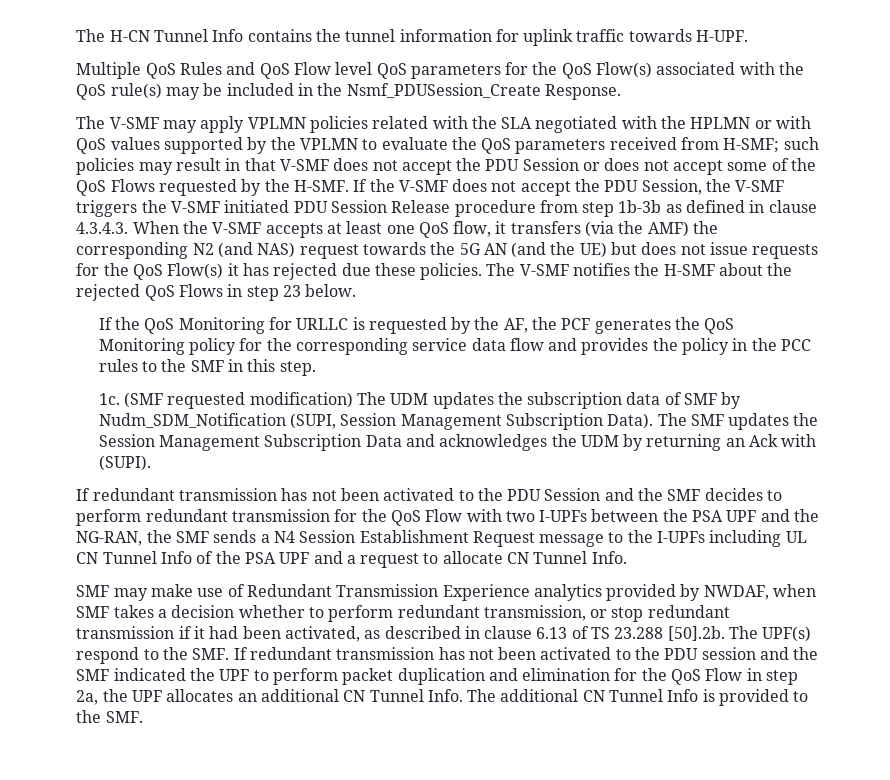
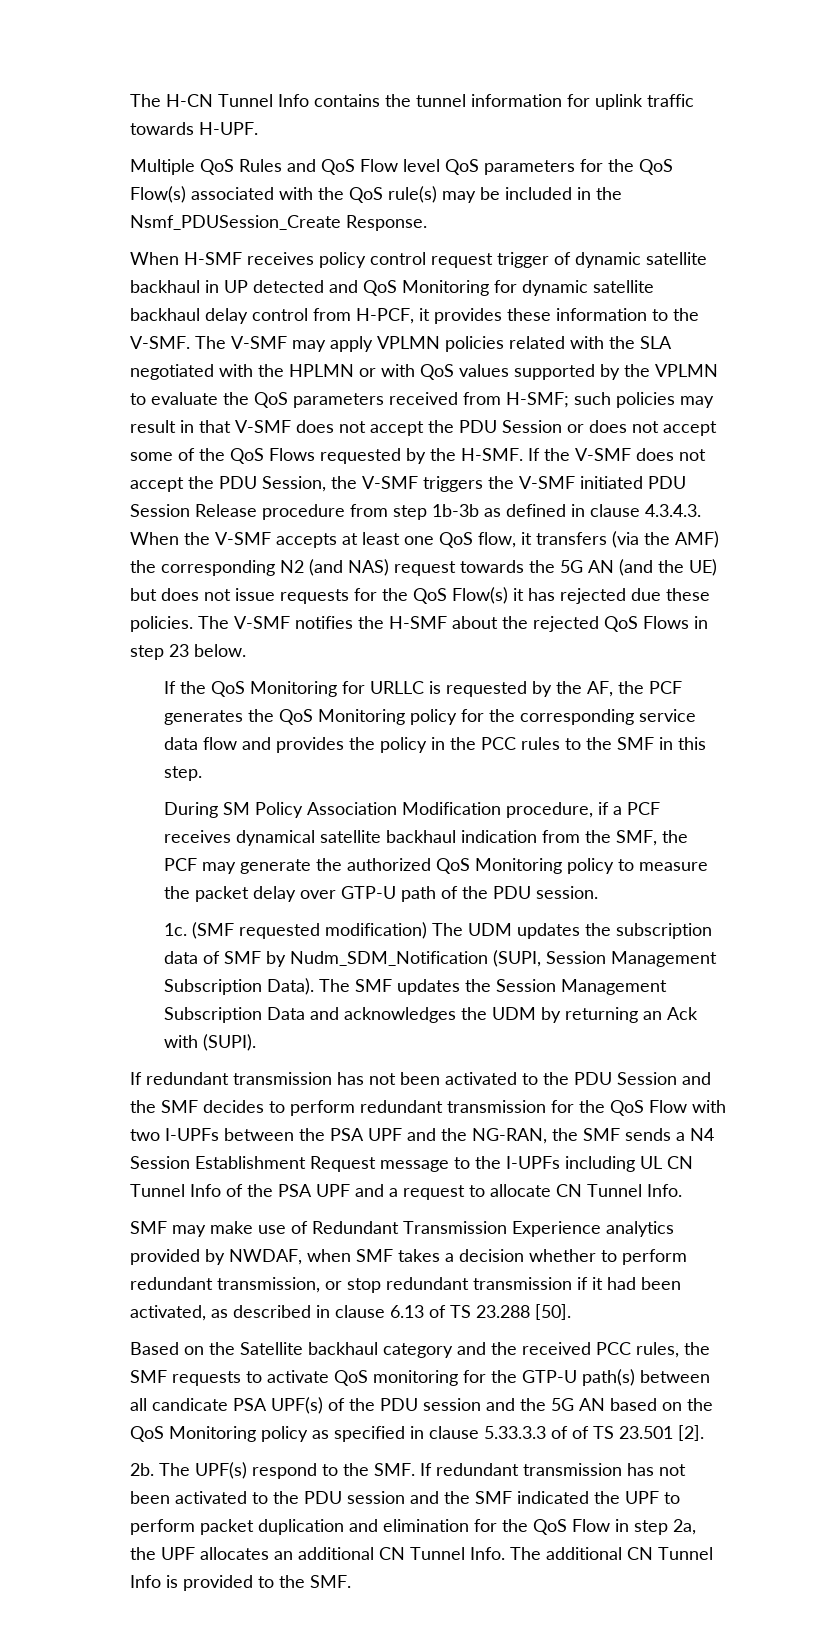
+ When H-SMF receives policy control request trigger of dynamic satellite backhaul in UP detected and QoS Monitoring for dynamic satellite backhaul delay control from H-PCF, it provides these information to the V-SMF.
+ During SM Policy Association Modification procedure, if a PCF receives dynamical satellite backhaul indication from the SMF, the PCF may generate the authorized QoS Monitoring policy to measure the packet delay over GTP-U path of the PDU session.
- SMF may make use of Redundant Transmission Experience analytics provided by NWDAF, when SMF takes a decision whether to perform redundant transmission, or stop redundant transmission if it had been activated, as described in clause 6.13 of TS 23.288 [50].2b. The UPF(s) respond to the SMF. If redundant transmission has not been activated to the PDU session and the SMF indicated the UPF to perform packet duplication and elimination for the QoS Flow in step 2a, the UPF allocates an additional CN Tunnel Info.
+ SMF may make use of Redundant Transmission Experience analytics provided by NWDAF, when SMF takes a decision whether to perform redundant transmission, or stop redundant transmission if it had been activated, as described in clause 6.13 of TS 23.288 [50].
+ Based on the Satellite backhaul category and the received PCC rules, the SMF requests to activate QoS monitoring for the GTP-U path(s) between all candicate PSA UPF(s) of the PDU session and the 5G AN based on the QoS Monitoring policy as specified in clause 5.33.3.3 of of TS 23.501 [2].
+ 2b. The UPF(s) respond to the SMF. If redundant transmission has not been activated to the PDU session and the SMF indicated the UPF to perform packet duplication and elimination for the QoS Flow in step 2a, the UPF allocates an additional CN Tunnel Info.

